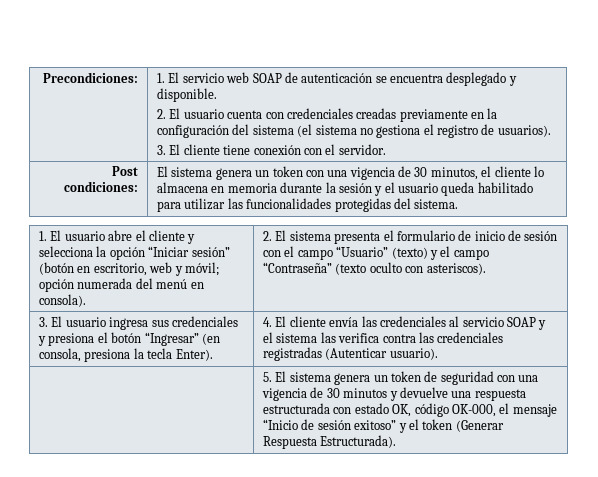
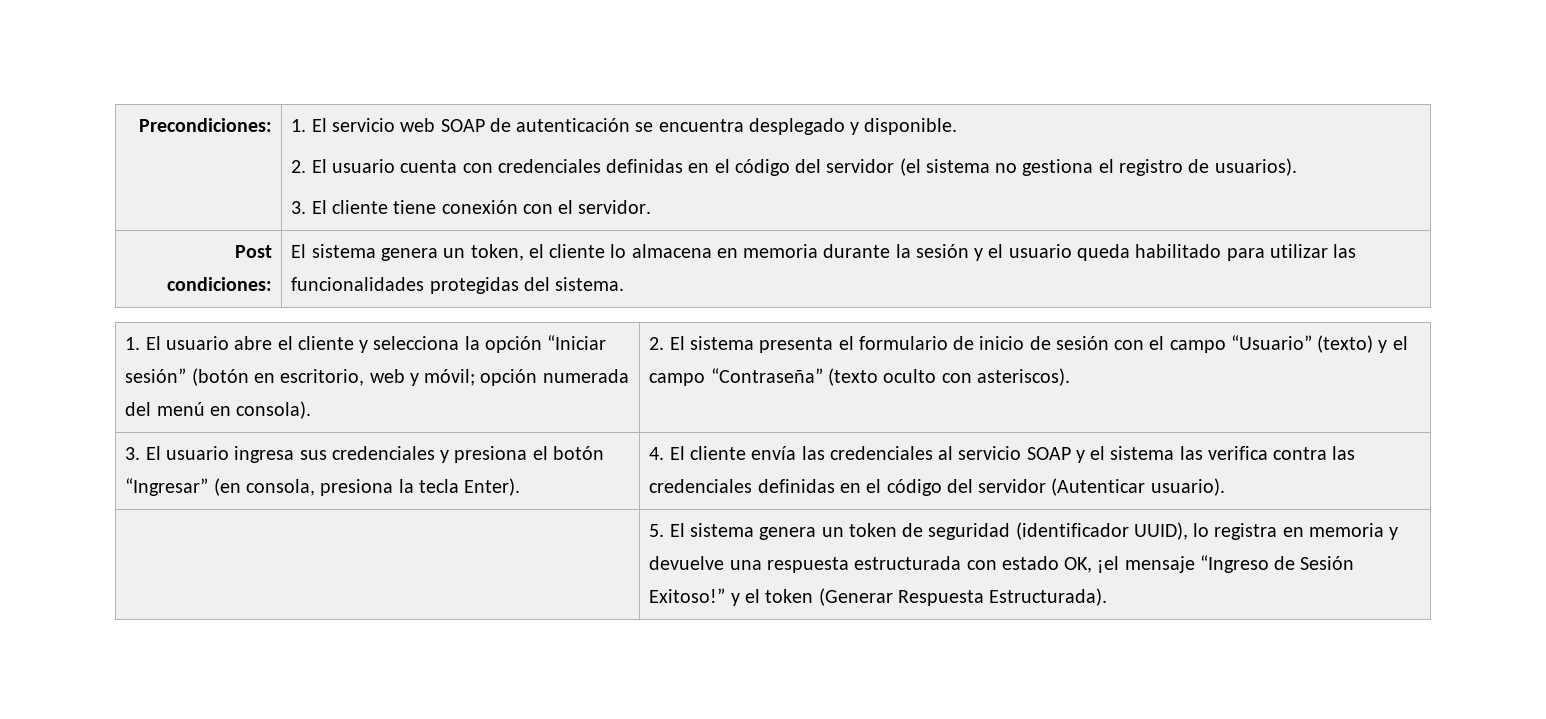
- 2. El usuario cuenta con credenciales creadas previamente en la configuración del sistema (el sistema no gestiona el registro de usuarios).
+ 2. El usuario cuenta con credenciales definidas en el código del servidor (el sistema no gestiona el registro de usuarios).
- Post condiciones: | El sistema genera un token con una vigencia de 30 minutos, el cliente lo almacena en memoria durante la sesión y el usuario queda habilitado para utilizar las funcionalidades protegidas del sistema.
+ Post condiciones: | El sistema genera un token, el cliente lo almacena en memoria durante la sesión y el usuario queda habilitado para utilizar las funcionalidades protegidas del sistema.
- 4. El cliente envía las credenciales al servicio SOAP y el sistema las verifica contra las credenciales registradas (Autenticar usuario).
+ 4. El cliente envía las credenciales al servicio SOAP y el sistema las verifica contra las credenciales definidas en el código del servidor (Autenticar usuario).
- | 5. El sistema genera un token de seguridad con una vigencia de 30 minutos y devuelve una respuesta estructurada con estado OK, código OK-000, el mensaje “Inicio de sesión exitoso” y el token (Generar Respuesta Estructurada).
+ | 5. El sistema genera un token de seguridad (identificador UUID), lo registra en memoria y devuelve una respuesta estructurada con estado OK, ¡el mensaje “Ingreso de Sesión Exitoso!” y el token (Generar Respuesta Estructurada).

